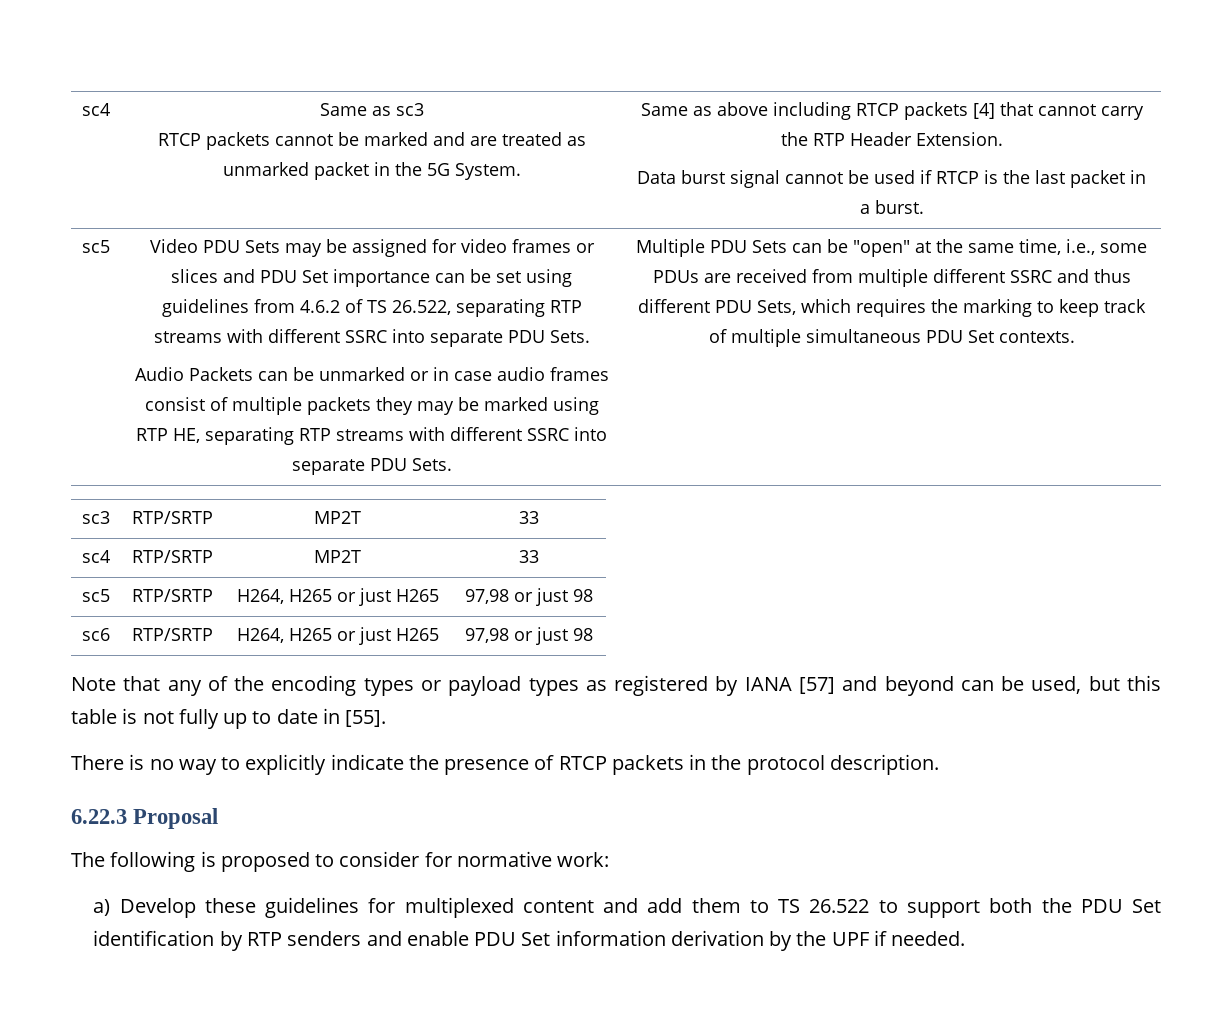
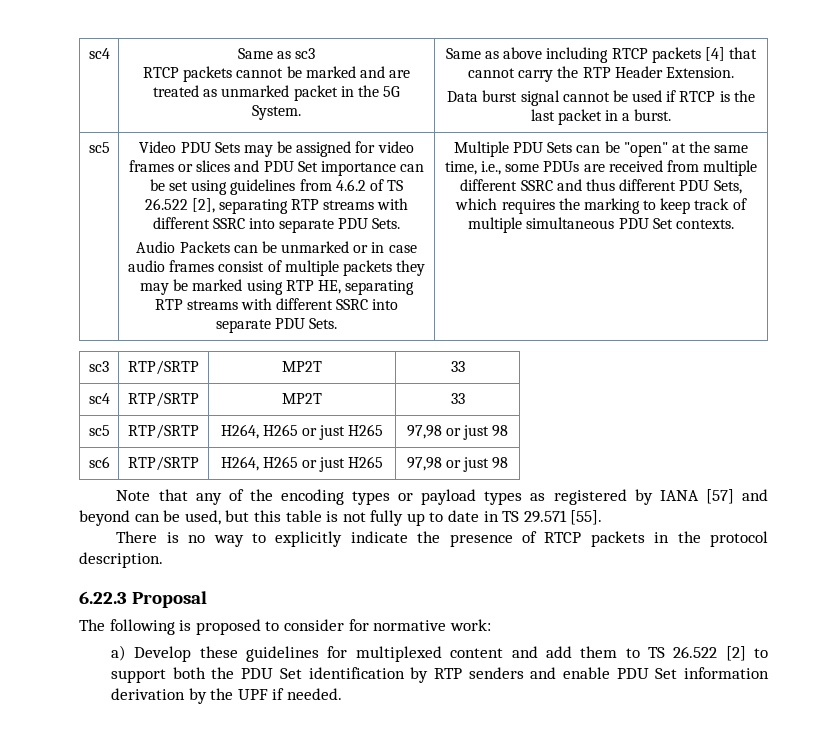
- Video PDU Sets may be assigned for video frames or slices and PDU Set importance can be set using guidelines from 4.6.2 of TS 26.522, separating RTP streams with different SSRC into separate PDU Sets.
+ Video PDU Sets may be assigned for video frames or slices and PDU Set importance can be set using guidelines from 4.6.2 of TS 26.522 [2], separating RTP streams with different SSRC into separate PDU Sets.
- Note that any of the encoding types or payload types as registered by IANA [57] and beyond can be used, but this table is not fully up to date in [55].
+ Note that any of the encoding types or payload types as registered by IANA [57] and beyond can be used, but this table is not fully up to date in TS 29.571 [55].
- a) Develop these guidelines for multiplexed content and add them to TS 26.522 to support both the PDU Set identification by RTP senders and enable PDU Set information derivation by the UPF if needed.
+ a) Develop these guidelines for multiplexed content and add them to TS 26.522 [2] to support both the PDU Set identification by RTP senders and enable PDU Set information derivation by the UPF if needed.

